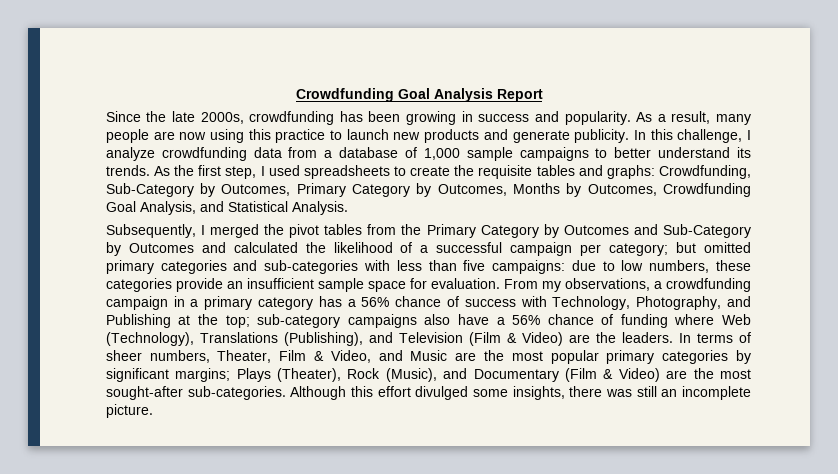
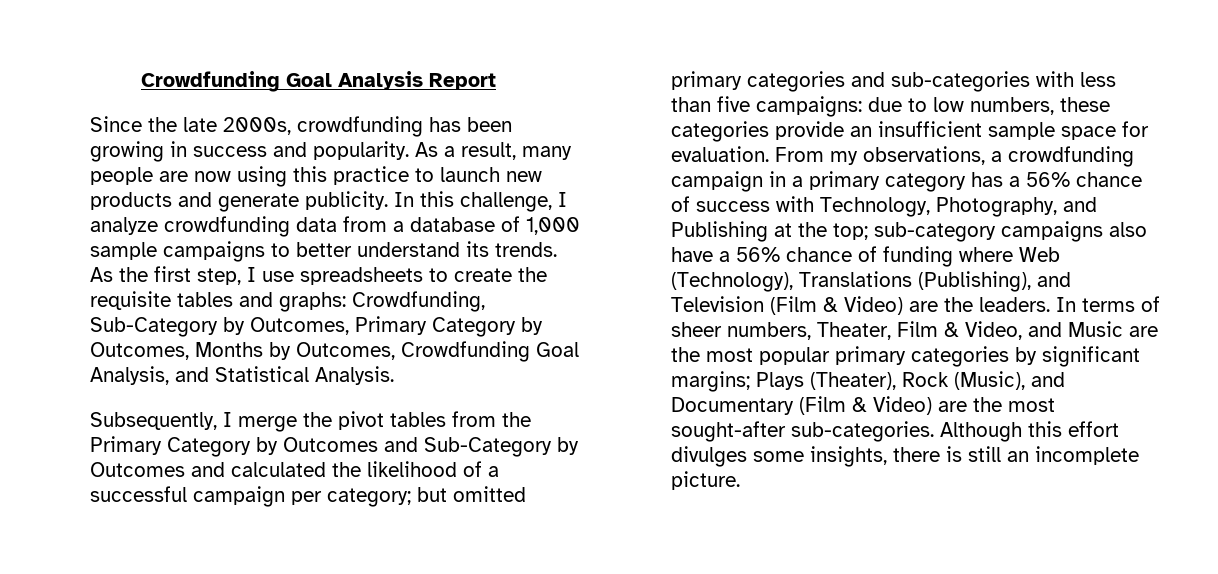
- As the first step, I used spreadsheets to create the requisite tables and graphs: Crowdfunding, Sub-Category by Outcomes, Primary Category by Outcomes, Months by Outcomes, Crowdfunding Goal Analysis, and Statistical Analysis.
+ As the first step, I use spreadsheets to create the requisite tables and graphs: Crowdfunding, Sub-Category by Outcomes, Primary Category by Outcomes, Months by Outcomes, Crowdfunding Goal Analysis, and Statistical Analysis.
- Subsequently, I merged the pivot tables from the Primary Category by Outcomes and Sub-Category by Outcomes and calculated the likelihood of a successful campaign per category; but omitted primary categories and sub-categories with less than five campaigns: due to low numbers, these categories provide an insufficient sample space for evaluation.
+ Subsequently, I merge the pivot tables from the Primary Category by Outcomes and Sub-Category by Outcomes and calculated the likelihood of a successful campaign per category; but omitted primary categories and sub-categories with less than five campaigns: due to low numbers, these categories provide an insufficient sample space for evaluation.
- Although this effort divulged some insights, there was still an incomplete picture.
+ Although this effort divulges some insights, there is still an incomplete picture.

